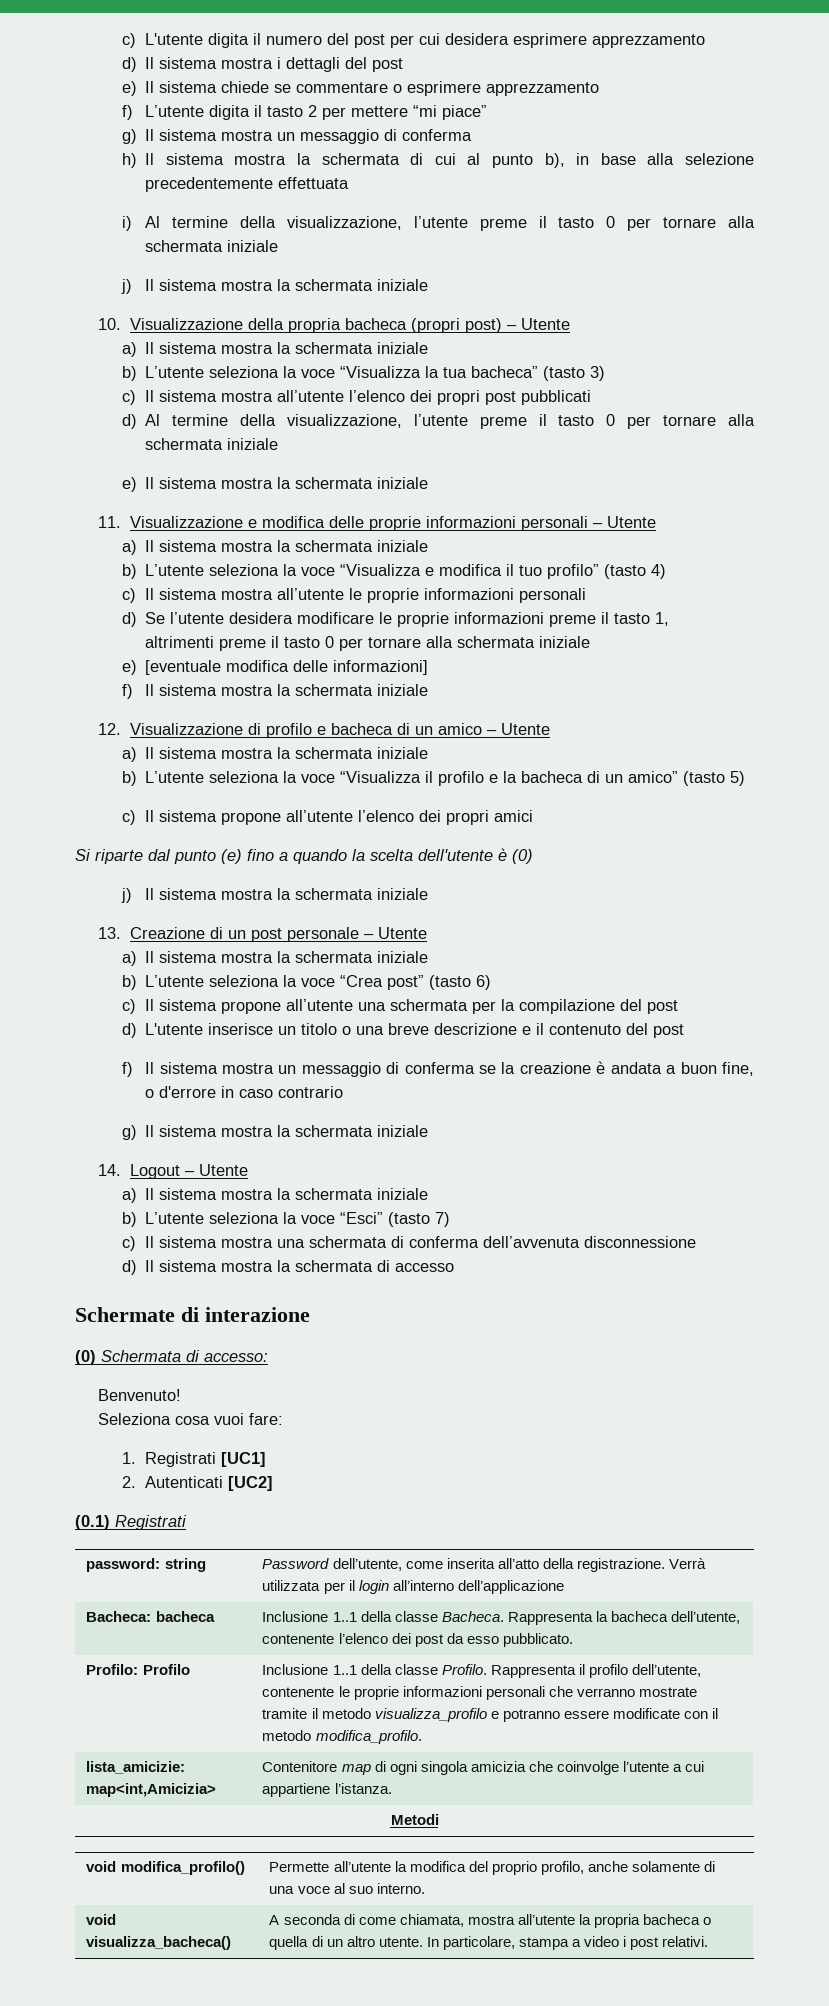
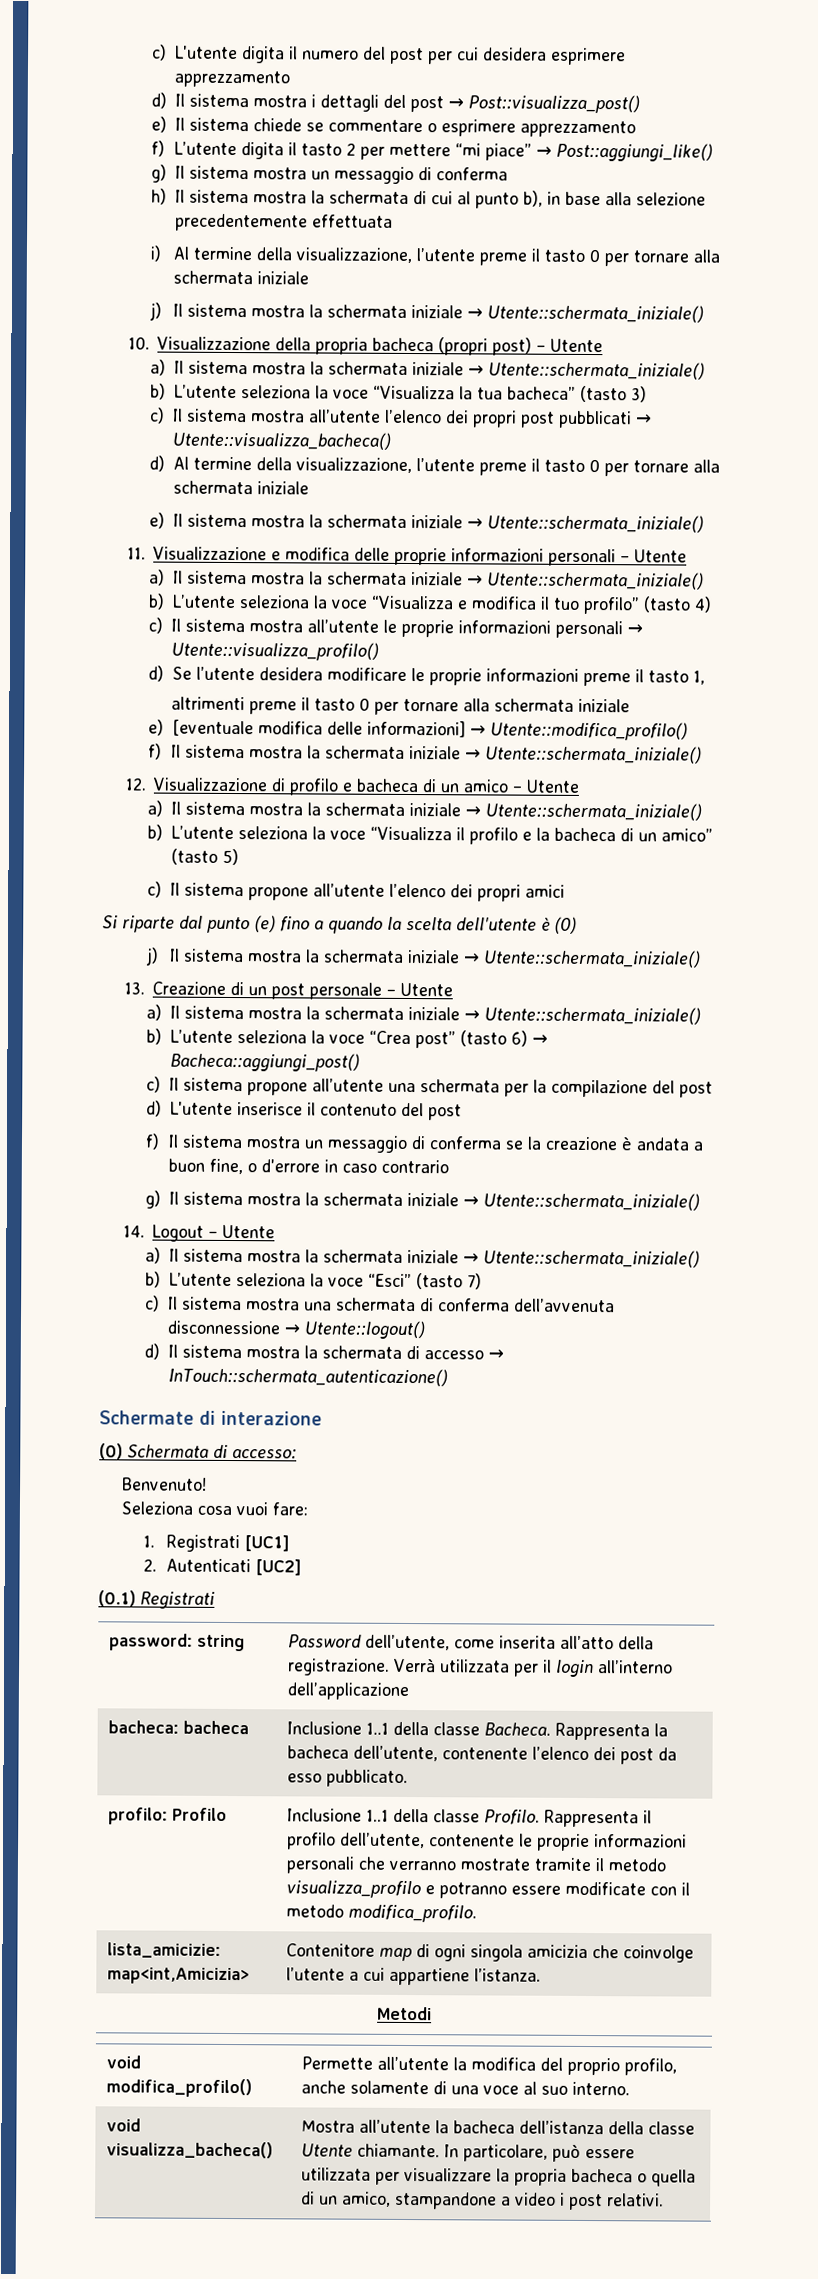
- d) Il sistema mostra i dettagli del post
+ d) Il sistema mostra i dettagli del post → Post::visualizza_post()
- f) L’utente digita il tasto 2 per mettere “mi piace”
+ f) L’utente digita il tasto 2 per mettere “mi piace” → Post::aggiungi_like()
  i) Al termine della visualizzazione, l’utente preme il tasto 0 per tornare alla schermata iniziale
- j) Il sistema mostra la schermata iniziale
+ j) Il sistema mostra la schermata iniziale → Utente::schermata_iniziale()
  10. Visualizzazione della propria bacheca (propri post) – Utente
- a) Il sistema mostra la schermata iniziale
+ a) Il sistema mostra la schermata iniziale → Utente::schermata_iniziale()
- c) Il sistema mostra all’utente l’elenco dei propri post pubblicati
+ c) Il sistema mostra all’utente l’elenco dei propri post pubblicati → Utente::visualizza_bacheca()
- e) Il sistema mostra la schermata iniziale
+ e) Il sistema mostra la schermata iniziale → Utente::schermata_iniziale()
  11. Visualizzazione e modifica delle proprie informazioni personali – Utente
- a) Il sistema mostra la schermata iniziale
+ a) Il sistema mostra la schermata iniziale → Utente::schermata_iniziale()
- c) Il sistema mostra all’utente le proprie informazioni personali
+ c) Il sistema mostra all’utente le proprie informazioni personali → Utente::visualizza_profilo()
- e) [eventuale modifica delle informazioni]
+ e) [eventuale modifica delle informazioni] → Utente::modifica_profilo()
- f) Il sistema mostra la schermata iniziale
+ f) Il sistema mostra la schermata iniziale → Utente::schermata_iniziale()
  12. Visualizzazione di profilo e bacheca di un amico – Utente
- a) Il sistema mostra la schermata iniziale
+ a) Il sistema mostra la schermata iniziale → Utente::schermata_iniziale()
  Si riparte dal punto (e) fino a quando la scelta dell'utente è (0)
- j) Il sistema mostra la schermata iniziale
+ j) Il sistema mostra la schermata iniziale → Utente::schermata_iniziale()
  13. Creazione di un post personale – Utente
- a) Il sistema mostra la schermata iniziale
+ a) Il sistema mostra la schermata iniziale → Utente::schermata_iniziale()
- b) L’utente seleziona la voce “Crea post” (tasto 6)
+ b) L’utente seleziona la voce “Crea post” (tasto 6) → Bacheca::aggiungi_post()
- d) L'utente inserisce un titolo o una breve descrizione e il contenuto del post
+ d) L'utente inserisce il contenuto del post
- g) Il sistema mostra la schermata iniziale
+ g) Il sistema mostra la schermata iniziale → Utente::schermata_iniziale()
  14. Logout – Utente
- a) Il sistema mostra la schermata iniziale
+ a) Il sistema mostra la schermata iniziale → Utente::schermata_iniziale()
- c) Il sistema mostra una schermata di conferma dell’avvenuta disconnessione
+ c) Il sistema mostra una schermata di conferma dell’avvenuta disconnessione → Utente::logout()
- d) Il sistema mostra la schermata di accesso
+ d) Il sistema mostra la schermata di accesso → InTouch::schermata_autenticazione()
- Bacheca: bacheca | Inclusione 1..1 della classe Bacheca. Rappresenta la bacheca dell’utente, contenente l’elenco dei post da esso pubblicato.
+ bacheca: bacheca | Inclusione 1..1 della classe Bacheca. Rappresenta la bacheca dell’utente, contenente l’elenco dei post da esso pubblicato.
- Profilo: Profilo | Inclusione 1..1 della classe Profilo. Rappresenta il profilo dell’utente, contenente le proprie informazioni personali che verranno mostrate tramite il metodo visualizza_profilo e potranno essere modificate con il metodo modifica_profilo.
+ profilo: Profilo | Inclusione 1..1 della classe Profilo. Rappresenta il profilo dell’utente, contenente le proprie informazioni personali che verranno mostrate tramite il metodo visualizza_profilo e potranno essere modificate con il metodo modifica_profilo.
- void visualizza_bacheca() | A seconda di come chiamata, mostra all’utente la propria bacheca o quella di un altro utente. In particolare, stampa a video i post relativi.
+ void visualizza_bacheca() | Mostra all’utente la bacheca dell’istanza della classe Utente chiamante. In particolare, può essere utilizzata per visualizzare la propria bacheca o quella di un amico, stampandone a video i post relativi.

